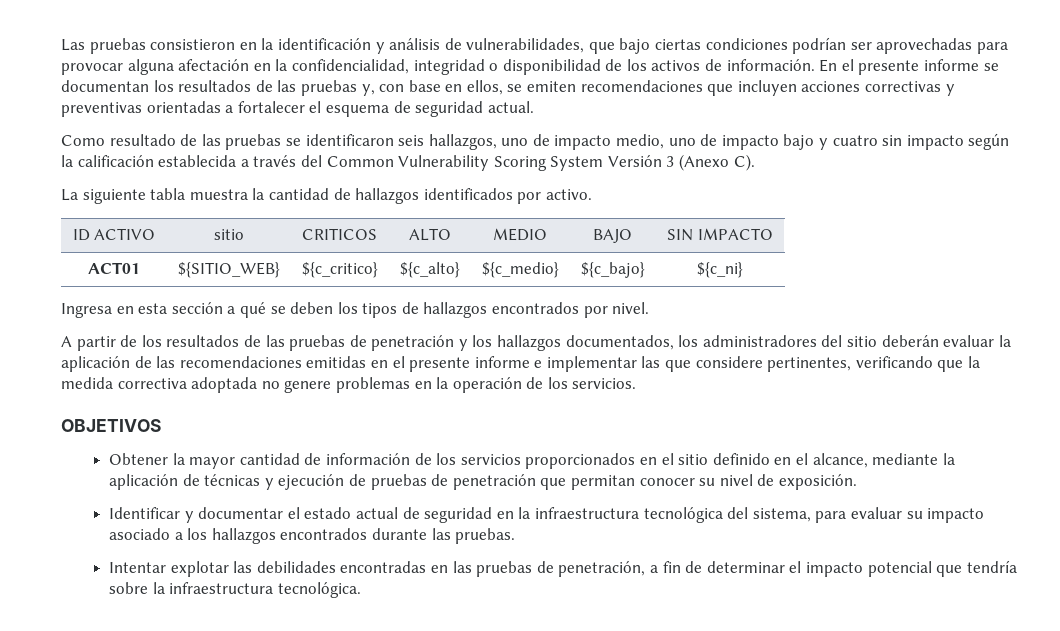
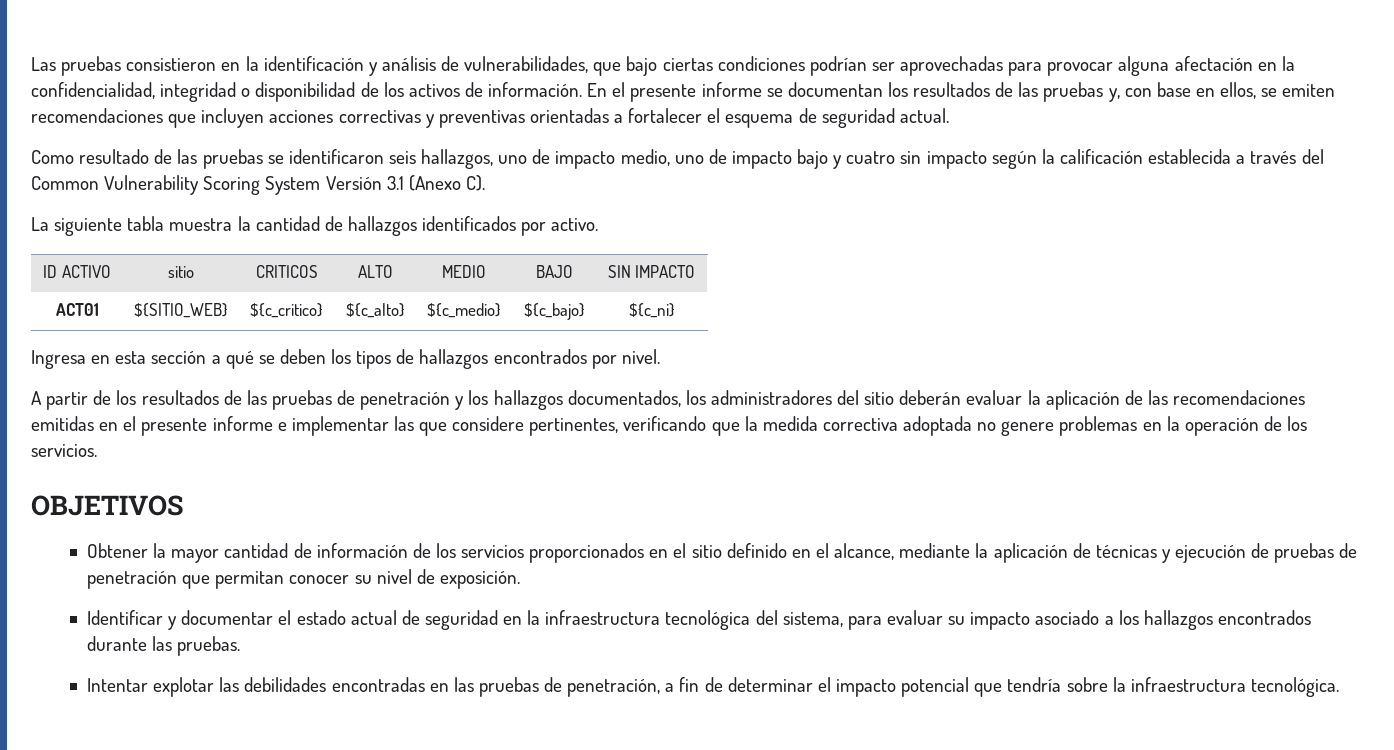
- Como resultado de las pruebas se identificaron seis hallazgos, uno de impacto medio, uno de impacto bajo y cuatro sin impacto según la calificación establecida a través del Common Vulnerability Scoring System Versión 3 (Anexo C).
+ Como resultado de las pruebas se identificaron seis hallazgos, uno de impacto medio, uno de impacto bajo y cuatro sin impacto según la calificación establecida a través del Common Vulnerability Scoring System Versión 3.1 (Anexo C).

